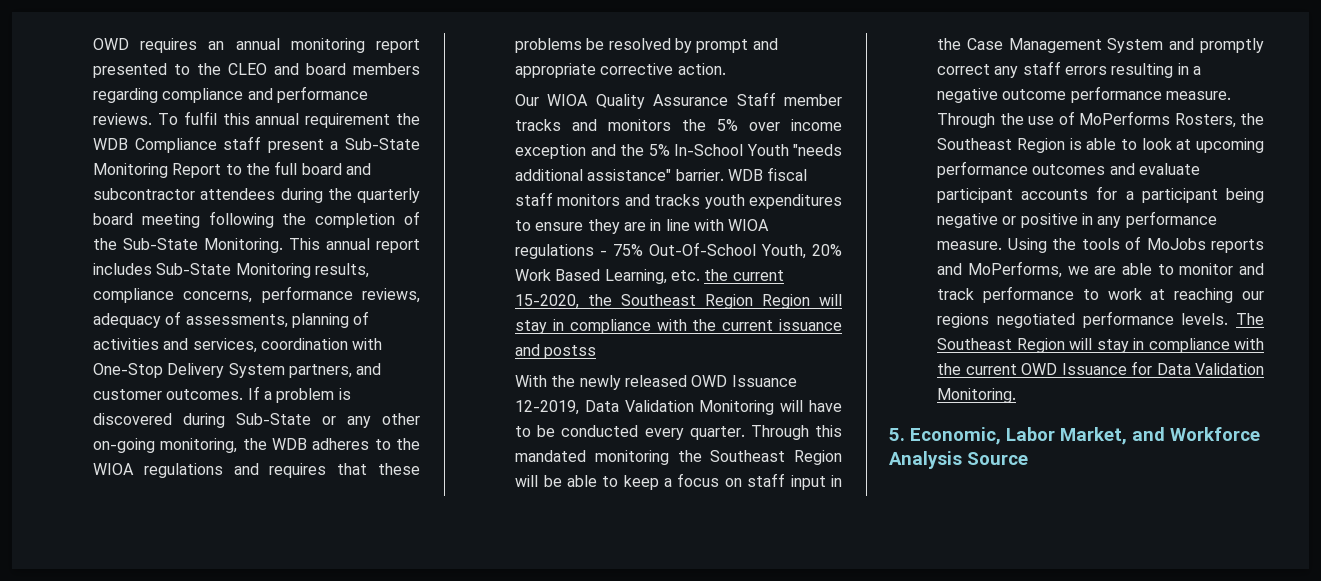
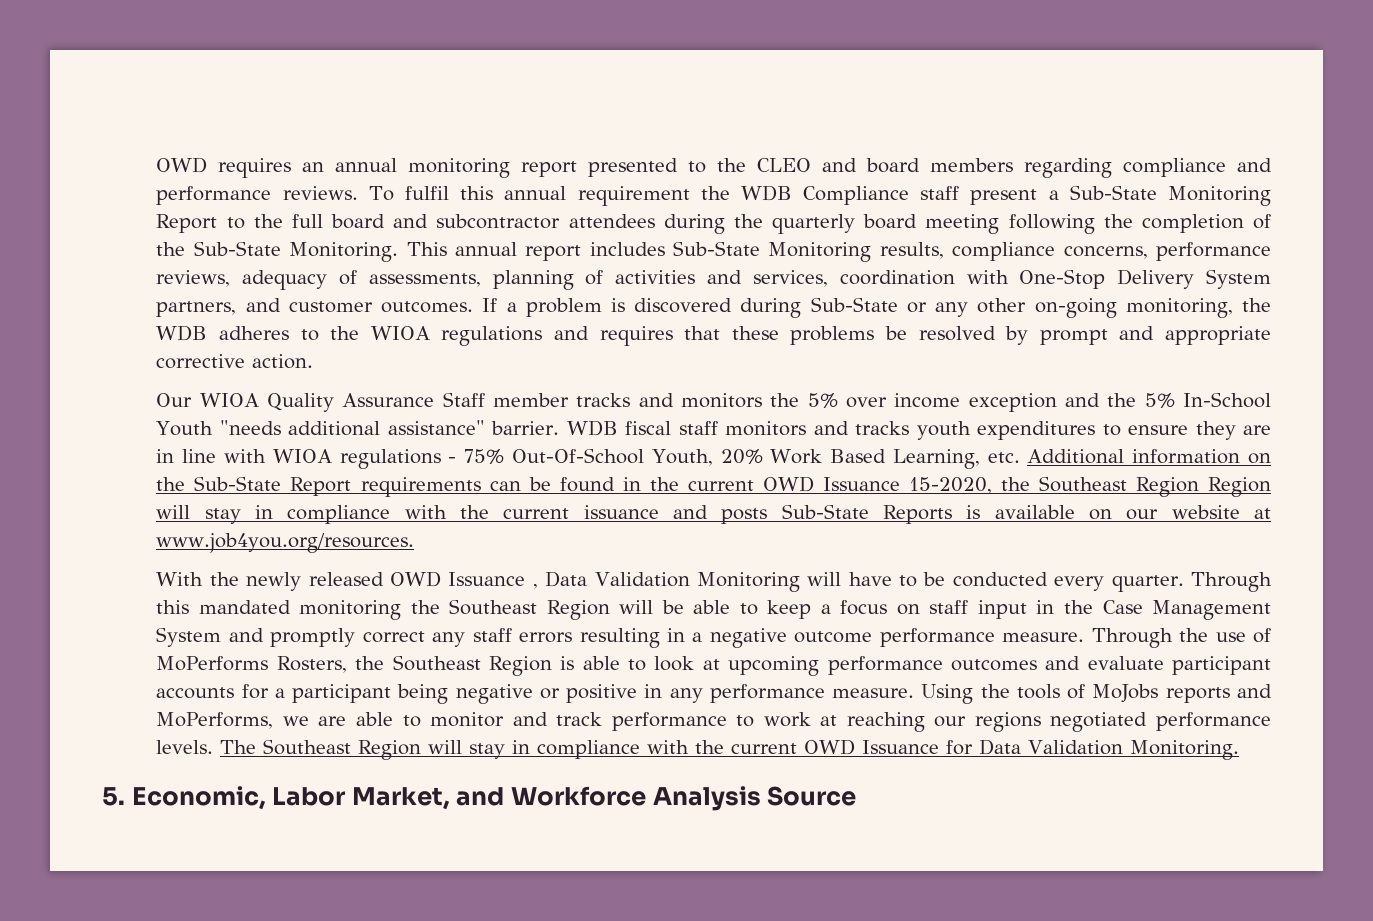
- WDB fiscal staff monitors and tracks youth expenditures to ensure they are in line with WIOA regulations - 75% Out-Of-School Youth, 20% Work Based Learning, etc. the current 15-2020, the Southeast Region Region will stay in compliance with the current issuance and postss
+ WDB fiscal staff monitors and tracks youth expenditures to ensure they are in line with WIOA regulations - 75% Out-Of-School Youth, 20% Work Based Learning, etc. Additional information on the Sub-State Report requirements can be found in the current OWD Issuance 15-2020, the Southeast Region Region will stay in compliance with the current issuance and posts Sub-State Reports is available on our website at www.job4you.org/resources.
- With the newly released OWD Issuance 12-2019, Data Validation Monitoring will have to be conducted every quarter.
+ With the newly released OWD Issuance , Data Validation Monitoring will have to be conducted every quarter.

